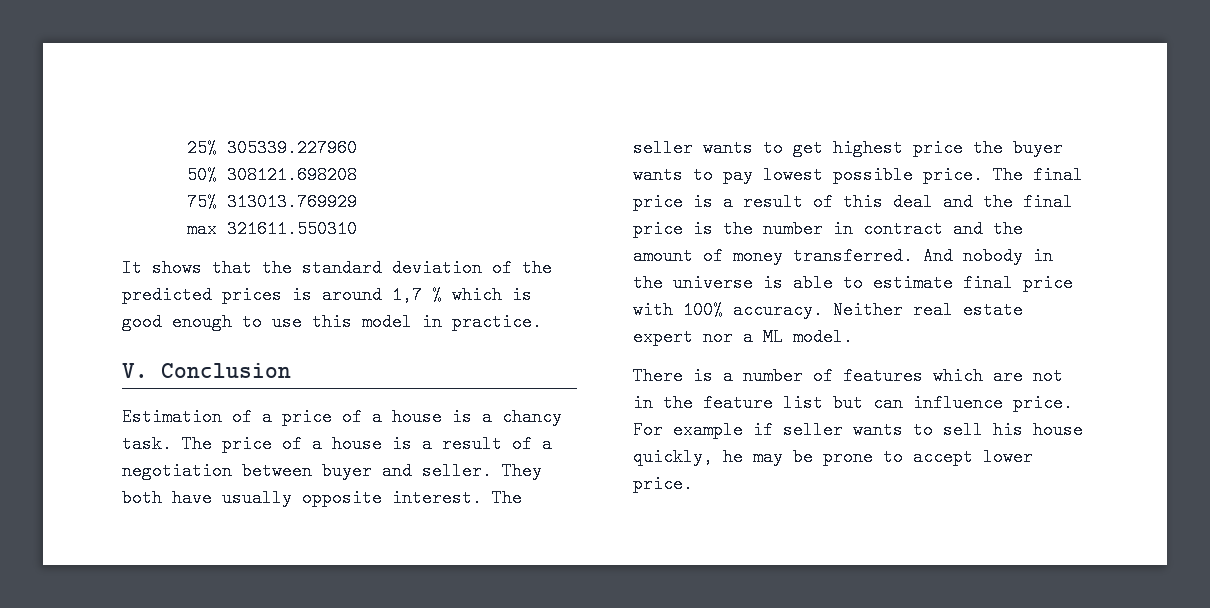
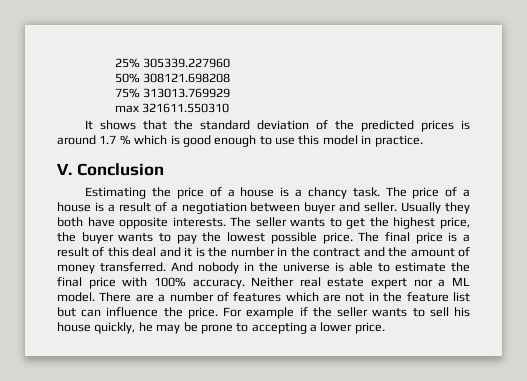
- It shows that the standard deviation of the predicted prices is around 1,7 % which is good enough to use this model in practice.
+ It shows that the standard deviation of the predicted prices is around 1.7 % which is good enough to use this model in practice.
- Estimation of a price of a house is a chancy task.
+ Estimating the price of a house is a chancy task.
- They both have usually opposite interest.
+ Usually they both have opposite interests.
- The seller wants to get highest price the buyer wants to pay lowest possible price.
+ The seller wants to get the highest price, the buyer wants to pay the lowest possible price.
- The final price is a result of this deal and the final price is the number in contract and the amount of money transferred.
+ The final price is a result of this deal and it is the number in the contract and the amount of money transferred.
- And nobody in the universe is able to estimate final price with 100% accuracy.
+ And nobody in the universe is able to estimate the final price with 100% accuracy.
- Neither real estate expert nor a ML model.
- There is a number of features which are not in the feature list but can influence price.
+ Neither real estate expert nor a ML model. There are a number of features which are not in the feature list but can influence the price.
- For example if seller wants to sell his house quickly, he may be prone to accept lower price.
+ For example if the seller wants to sell his house quickly, he may be prone to accepting a lower price.

